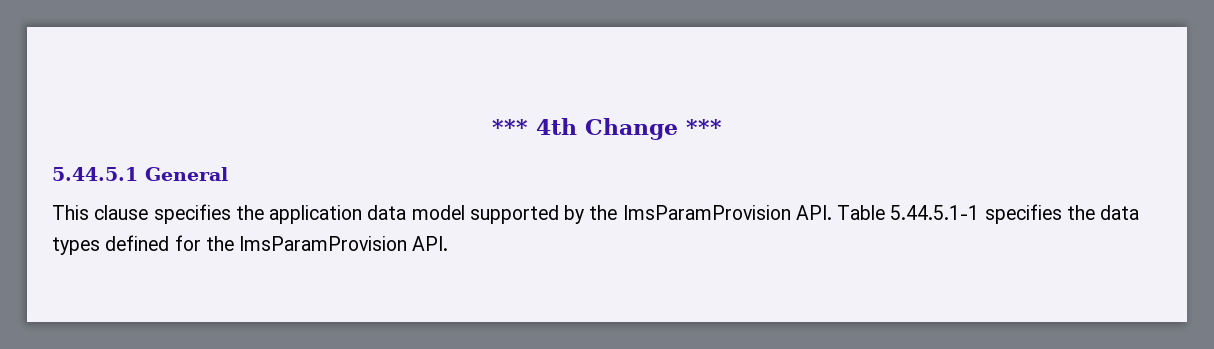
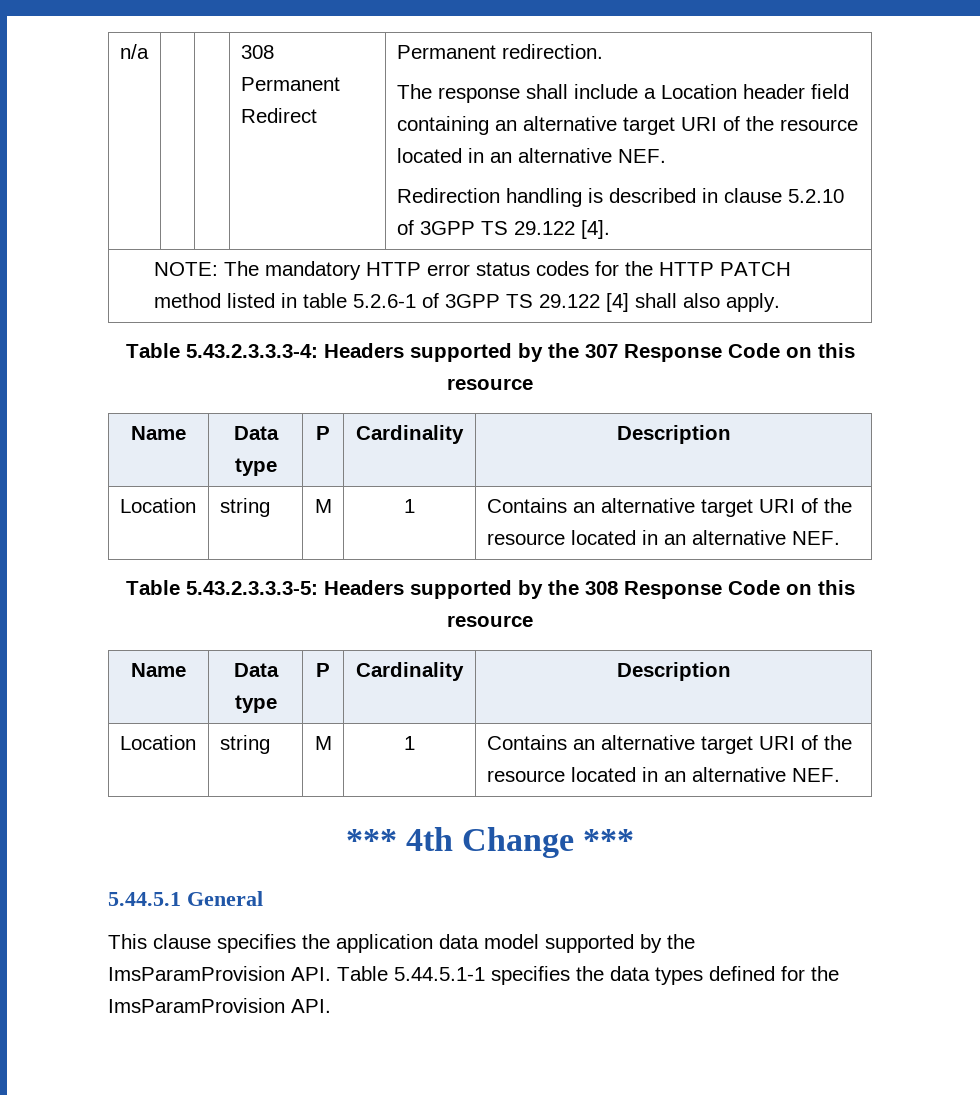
+ n/a | | | 308 Permanent Redirect | Permanent redirection.
+ The response shall include a Location header field containing an alternative target URI of the resource located in an alternative NEF.
+ Redirection handling is described in clause 5.2.10 of 3GPP TS 29.122 [4].
+ NOTE: The mandatory HTTP error status codes for the HTTP PATCH method listed in table 5.2.6-1 of 3GPP TS 29.122 [4] shall also apply.
+ Table 5.43.2.3.3.3-4: Headers supported by the 307 Response Code on this resource
+ Name | Data type | P | Cardinality | Description
+ Location | string | M | 1 | Contains an alternative target URI of the resource located in an alternative NEF.
+ Table 5.43.2.3.3.3-5: Headers supported by the 308 Response Code on this resource
+ Name | Data type | P | Cardinality | Description
+ Location | string | M | 1 | Contains an alternative target URI of the resource located in an alternative NEF.

